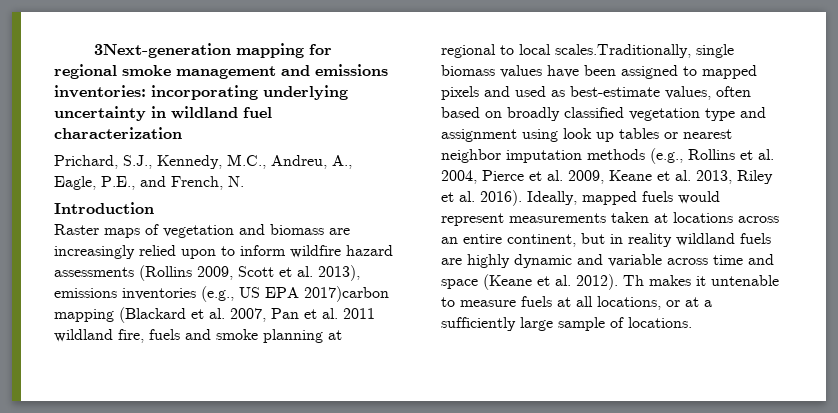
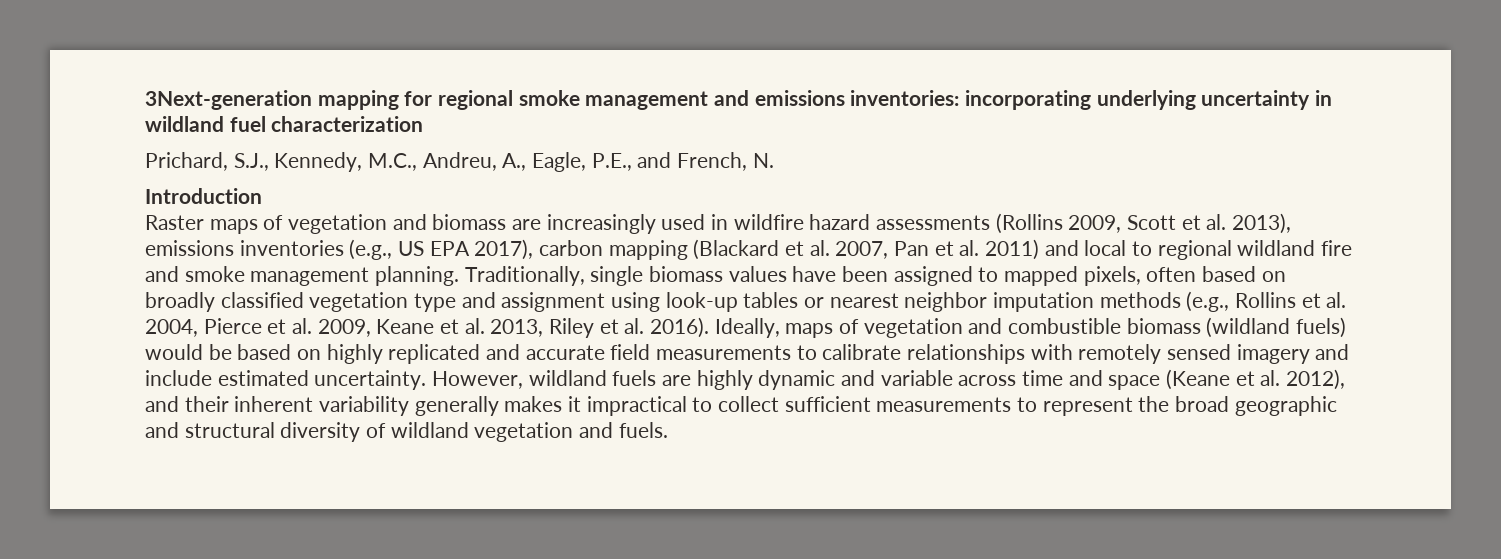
- Raster maps of vegetation and biomass are increasingly relied upon to inform wildfire hazard assessments (Rollins 2009, Scott et al. 2013), emissions inventories (e.g., US EPA 2017)carbon mapping (Blackard et al. 2007, Pan et al. 2011 wildland fire, fuels and smoke planning at regional to local scales.Traditionally, single biomass values have been assigned to mapped pixels and used as best-estimate values, often based on broadly classified vegetation type and assignment using look up tables or nearest neighbor imputation methods (e.g., Rollins et al. 2004, Pierce et al. 2009, Keane et al. 2013, Riley et al. 2016).
+ Raster maps of vegetation and biomass are increasingly used in wildfire hazard assessments (Rollins 2009, Scott et al. 2013), emissions inventories (e.g., US EPA 2017), carbon mapping (Blackard et al. 2007, Pan et al. 2011) and local to regional wildland fire and smoke management planning. Traditionally, single biomass values have been assigned to mapped pixels, often based on broadly classified vegetation type and assignment using look-up tables or nearest neighbor imputation methods (e.g., Rollins et al. 2004, Pierce et al. 2009, Keane et al. 2013, Riley et al. 2016).
- Ideally, mapped fuels would represent measurements taken at locations across an entire continent, but in reality wildland fuels are highly dynamic and variable across time and space (Keane et al. 2012). Th makes it untenable to measure fuels at all locations, or at a sufficiently large sample of locations.
+ Ideally, maps of vegetation and combustible biomass (wildland fuels) would be based on highly replicated and accurate field measurements to calibrate relationships with remotely sensed imagery and include estimated uncertainty. However, wildland fuels are highly dynamic and variable across time and space (Keane et al. 2012), and their inherent variability generally makes it impractical to collect sufficient measurements to represent the broad geographic and structural diversity of wildland vegetation and fuels.

